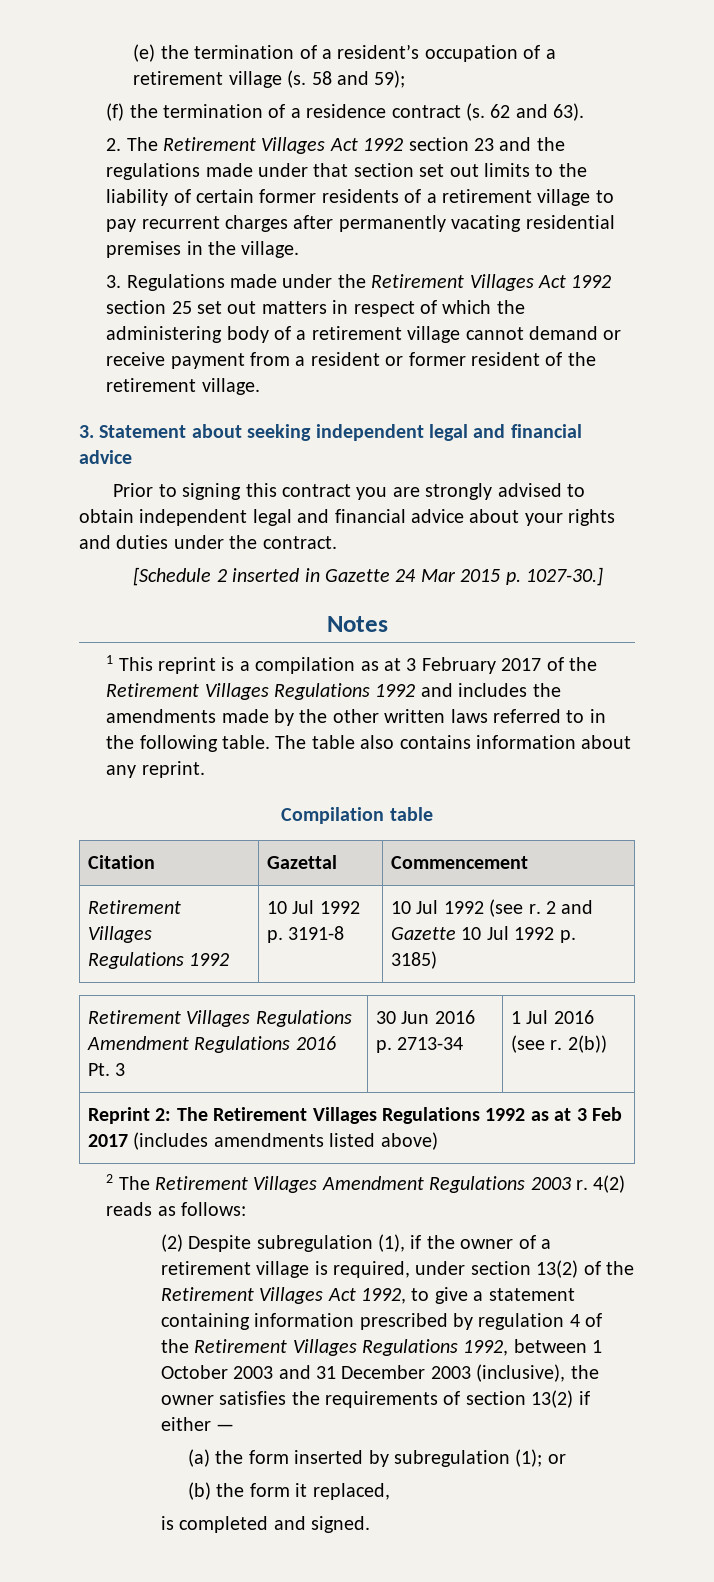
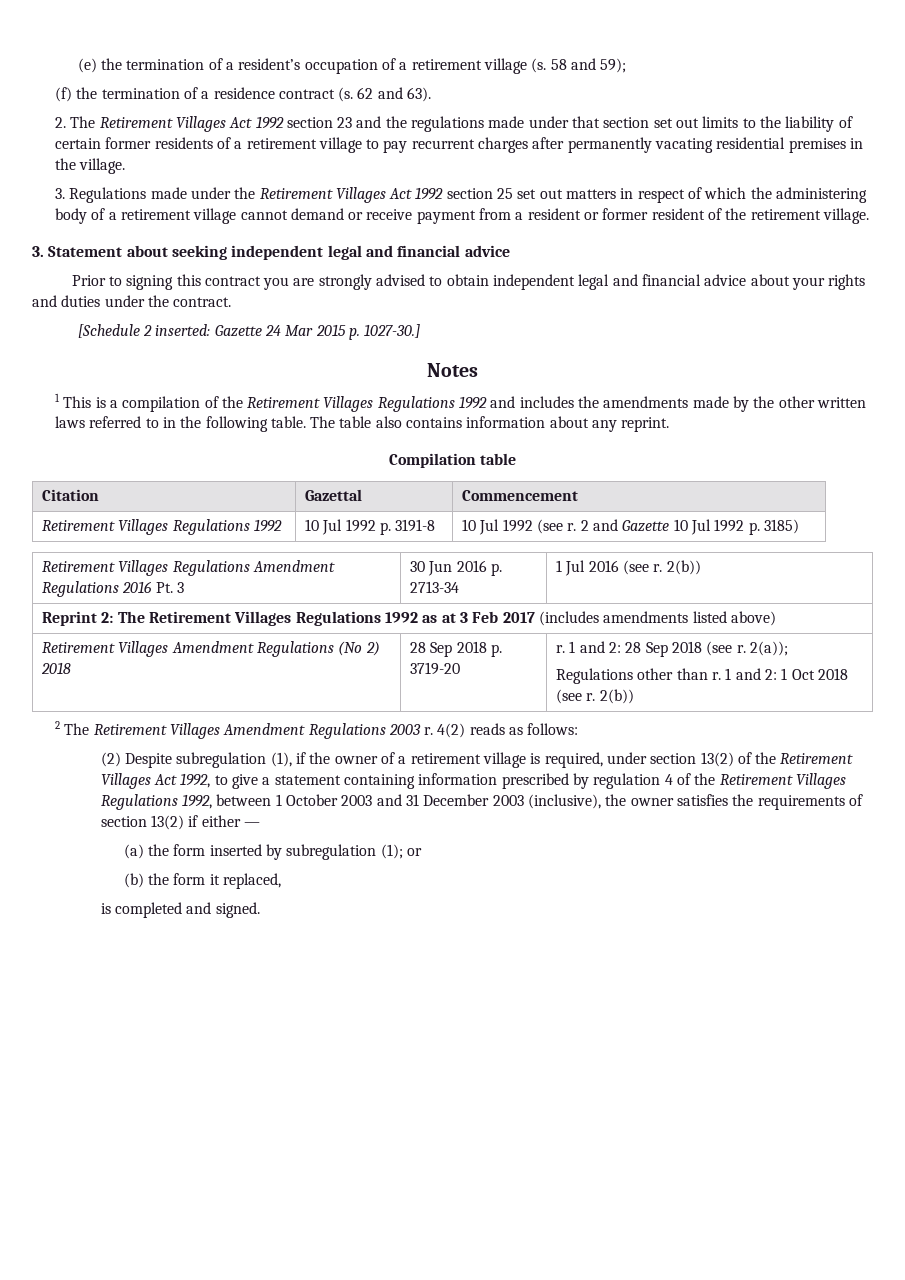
- [Schedule 2 inserted in Gazette 24 Mar 2015 p. 1027-30.]
+ [Schedule 2 inserted: Gazette 24 Mar 2015 p. 1027-30.]
- 1 This reprint is a compilation as at 3 February 2017 of the Retirement Villages Regulations 1992 and includes the amendments made by the other written laws referred to in the following table.
+ 1 This is a compilation of the Retirement Villages Regulations 1992 and includes the amendments made by the other written laws referred to in the following table.
+ Retirement Villages Amendment Regulations (No 2) 2018 | 28 Sep 2018 p. 3719-20 | r. 1 and 2: 28 Sep 2018 (see r. 2(a));
+ Regulations other than r. 1 and 2: 1 Oct 2018 (see r. 2(b))

